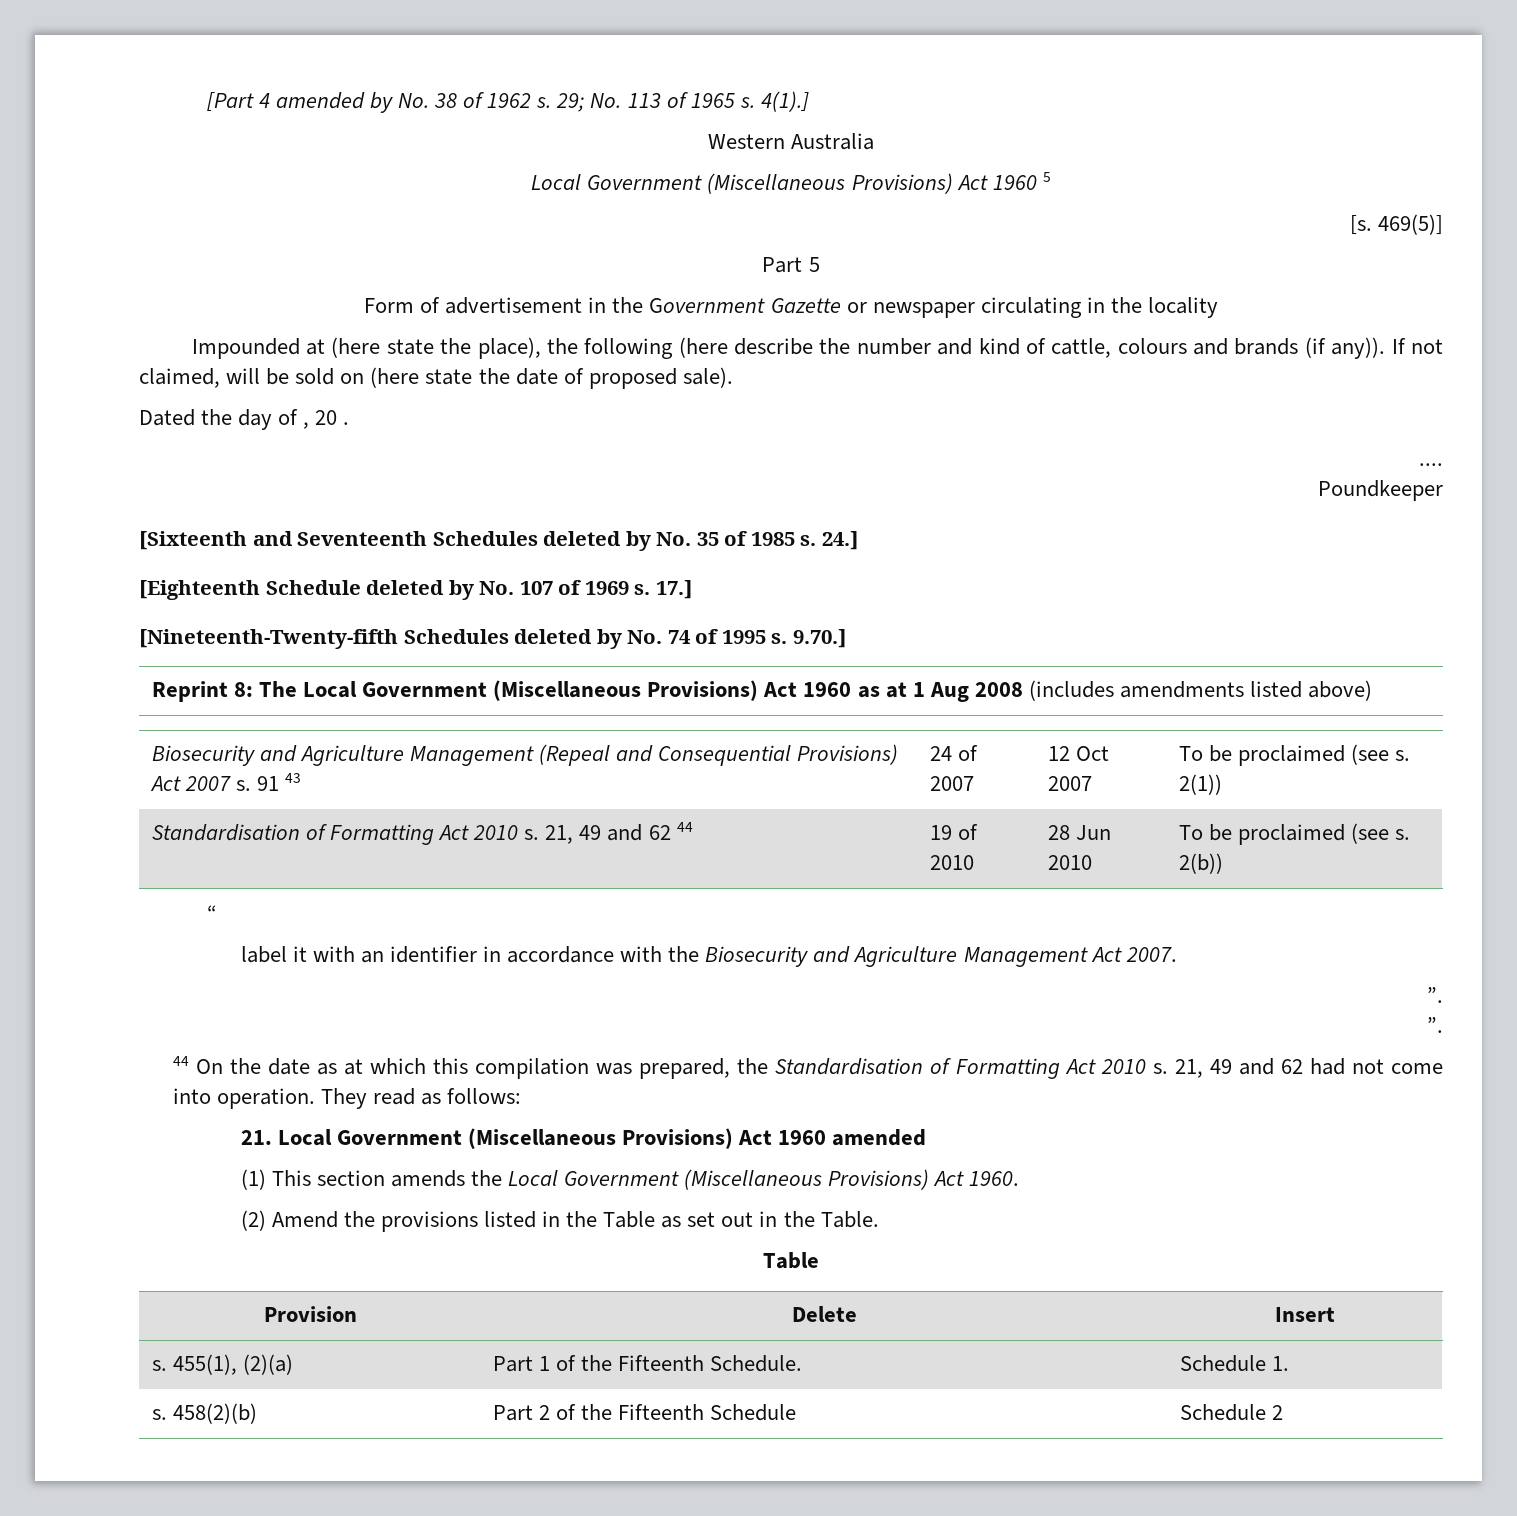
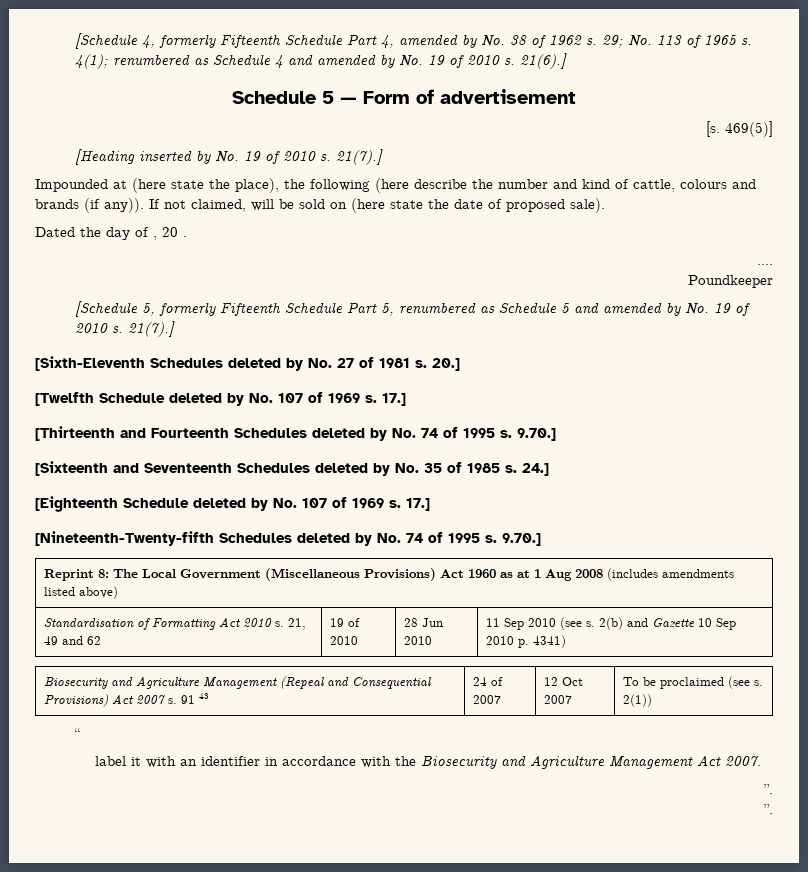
- [Part 4 amended by No. 38 of 1962 s.
+ [Schedule 4, formerly Fifteenth Schedule Part 4, amended by No. 38 of 1962 s.
- 4(1).]
- Western Australia
- Local Government (Miscellaneous Provisions) Act 1960 5
+ 4(1); renumbered as Schedule 4 and amended by No. 19 of 2010 s. 21(6).]
+ Schedule 5 — Form of advertisement
  [s. 469(5)]
- Part 5
- Form of advertisement in the Government Gazette or newspaper circulating in the locality
+ [Heading inserted by No. 19 of 2010 s. 21(7).]
+ [Schedule 5, formerly Fifteenth Schedule Part 5, renumbered as Schedule 5 and amended by No. 19 of 2010 s. 21(7).]
+ [Sixth-Eleventh Schedules deleted by No. 27 of 1981 s. 20.]
+ [Twelfth Schedule deleted by No. 107 of 1969 s. 17.]
+ [Thirteenth and Fourteenth Schedules deleted by No. 74 of 1995 s. 9.70.]
+ Standardisation of Formatting Act 2010 s. 21, 49 and 62 | 19 of 2010 | 28 Jun 2010 | 11 Sep 2010 (see s. 2(b) and Gazette 10 Sep 2010 p. 4341)
- Standardisation of Formatting Act 2010 s. 21, 49 and 62 44 | 19 of 2010 | 28 Jun 2010 | To be proclaimed (see s. 2(b))
- 44 On the date as at which this compilation was prepared, the Standardisation of Formatting Act 2010 s. 21, 49 and 62 had not come into operation. They read as follows:
- 21. Local Government (Miscellaneous Provisions) Act 1960 amended
- (1) This section amends the Local Government (Miscellaneous Provisions) Act 1960.
- (2) Amend the provisions listed in the Table as set out in the Table.
- Table
- Provision | Delete | Insert
- s. 455(1), (2)(a) | Part 1 of the Fifteenth Schedule. | Schedule 1.
- s. 458(2)(b) | Part 2 of the Fifteenth Schedule | Schedule 2

